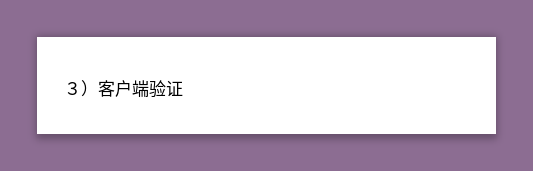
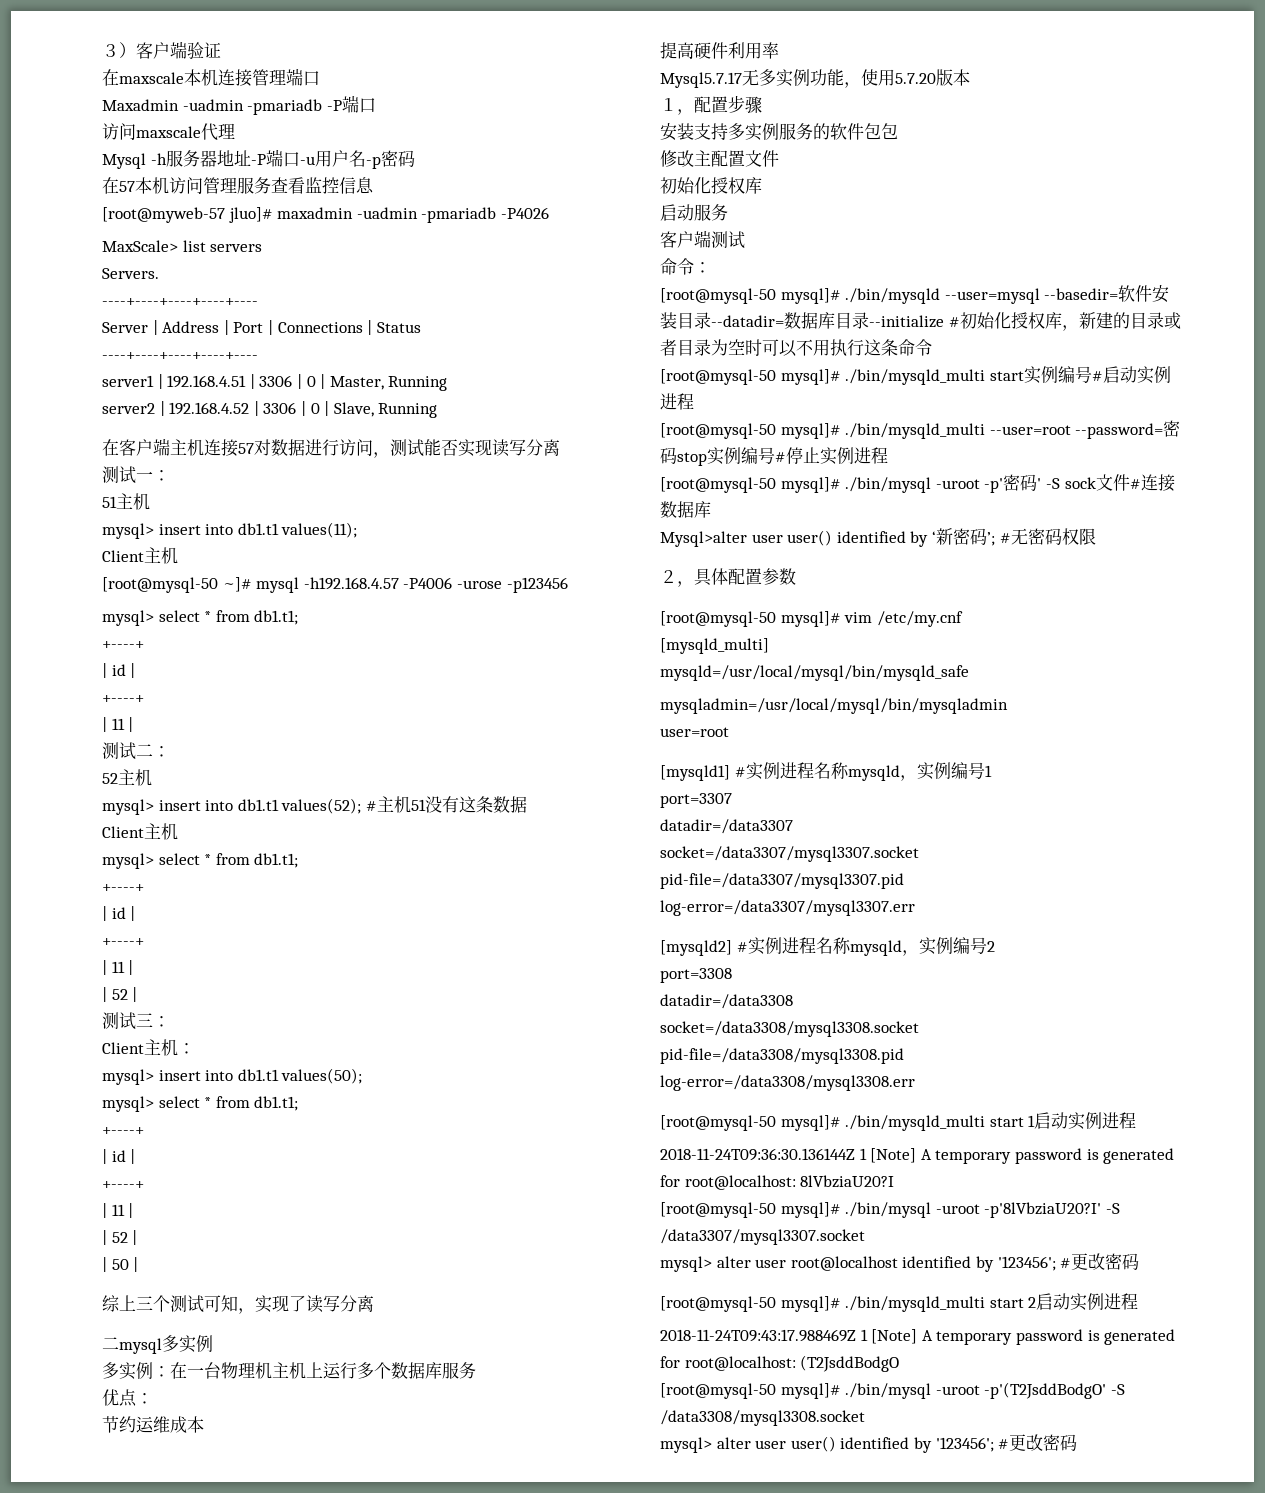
+ 在maxscale本机连接管理端口
+ Maxadmin -uadmin -pmariadb -P端口
+ 访问maxscale代理
+ Mysql -h服务器地址-P端口-u用户名-p密码
+ 在57本机访问管理服务查看监控信息
+ [root@myweb-57 jluo]# maxadmin -uadmin -pmariadb -P4026
+ MaxScale> list servers
+ Servers.
+ ----+----+----+----+----
+ Server | Address | Port | Connections | Status
+ ----+----+----+----+----
+ server1 | 192.168.4.51 | 3306 | 0 | Master, Running
+ server2 | 192.168.4.52 | 3306 | 0 | Slave, Running
+ 在客户端主机连接57对数据进行访问，测试能否实现读写分离
+ 测试一：
+ 51主机
+ mysql> insert into db1.t1 values(11);
+ Client主机
+ [root@mysql-50 ~]# mysql -h192.168.4.57 -P4006 -urose -p123456
+ mysql> select * from db1.t1;
+ +----+
+ | id |
+ +----+
+ | 11 |
+ 测试二：
+ 52主机
+ mysql> insert into db1.t1 values(52); #主机51没有这条数据
+ Client主机
+ mysql> select * from db1.t1;
+ +----+
+ | id |
+ +----+
+ | 11 |
+ | 52 |
+ 测试三：
+ Client主机：
+ mysql> insert into db1.t1 values(50);
+ mysql> select * from db1.t1;
+ +----+
+ | id |
+ +----+
+ | 11 |
+ | 52 |
+ | 50 |
+ 综上三个测试可知，实现了读写分离
+ 二mysql多实例
+ 多实例：在一台物理机主机上运行多个数据库服务
+ 优点：
+ 节约运维成本
+ 提高硬件利用率
+ Mysql5.7.17无多实例功能，使用5.7.20版本
+ １，配置步骤
+ 安装支持多实例服务的软件包包
+ 修改主配置文件
+ 初始化授权库
+ 启动服务
+ 客户端测试
+ 命令：
+ [root@mysql-50 mysql]# ./bin/mysqld --user=mysql --basedir=软件安装目录--datadir=数据库目录--initialize #初始化授权库，新建的目录或者目录为空时可以不用执行这条命令
+ [root@mysql-50 mysql]# ./bin/mysqld_multi start实例编号#启动实例进程
+ [root@mysql-50 mysql]# ./bin/mysqld_multi --user=root --password=密码stop实例编号#停止实例进程
+ [root@mysql-50 mysql]# ./bin/mysql -uroot -p'密码' -S sock文件#连接数据库
+ Mysql>alter user user() identified by ‘新密码’; #无密码权限
+ ２，具体配置参数
+ [root@mysql-50 mysql]# vim /etc/my.cnf
+ [mysqld_multi]
+ mysqld=/usr/local/mysql/bin/mysqld_safe
+ mysqladmin=/usr/local/mysql/bin/mysqladmin
+ user=root
+ [mysqld1] #实例进程名称mysqld，实例编号1
+ port=3307
+ datadir=/data3307
+ socket=/data3307/mysql3307.socket
+ pid-file=/data3307/mysql3307.pid
+ log-error=/data3307/mysql3307.err
+ [mysqld2] #实例进程名称mysqld，实例编号2
+ port=3308
+ datadir=/data3308
+ socket=/data3308/mysql3308.socket
+ pid-file=/data3308/mysql3308.pid
+ log-error=/data3308/mysql3308.err
+ [root@mysql-50 mysql]# ./bin/mysqld_multi start 1启动实例进程
+ 2018-11-24T09:36:30.136144Z 1 [Note] A temporary password is generated for root@localhost: 8lVbziaU20?I
+ [root@mysql-50 mysql]# ./bin/mysql -uroot -p'8lVbziaU20?I' -S /data3307/mysql3307.socket
+ mysql> alter user root@localhost identified by '123456'; #更改密码
+ [root@mysql-50 mysql]# ./bin/mysqld_multi start 2启动实例进程
+ 2018-11-24T09:43:17.988469Z 1 [Note] A temporary password is generated for root@localhost: (T2JsddBodgO
+ [root@mysql-50 mysql]# ./bin/mysql -uroot -p'(T2JsddBodgO' -S /data3308/mysql3308.socket
+ mysql> alter user user() identified by '123456'; #更改密码

